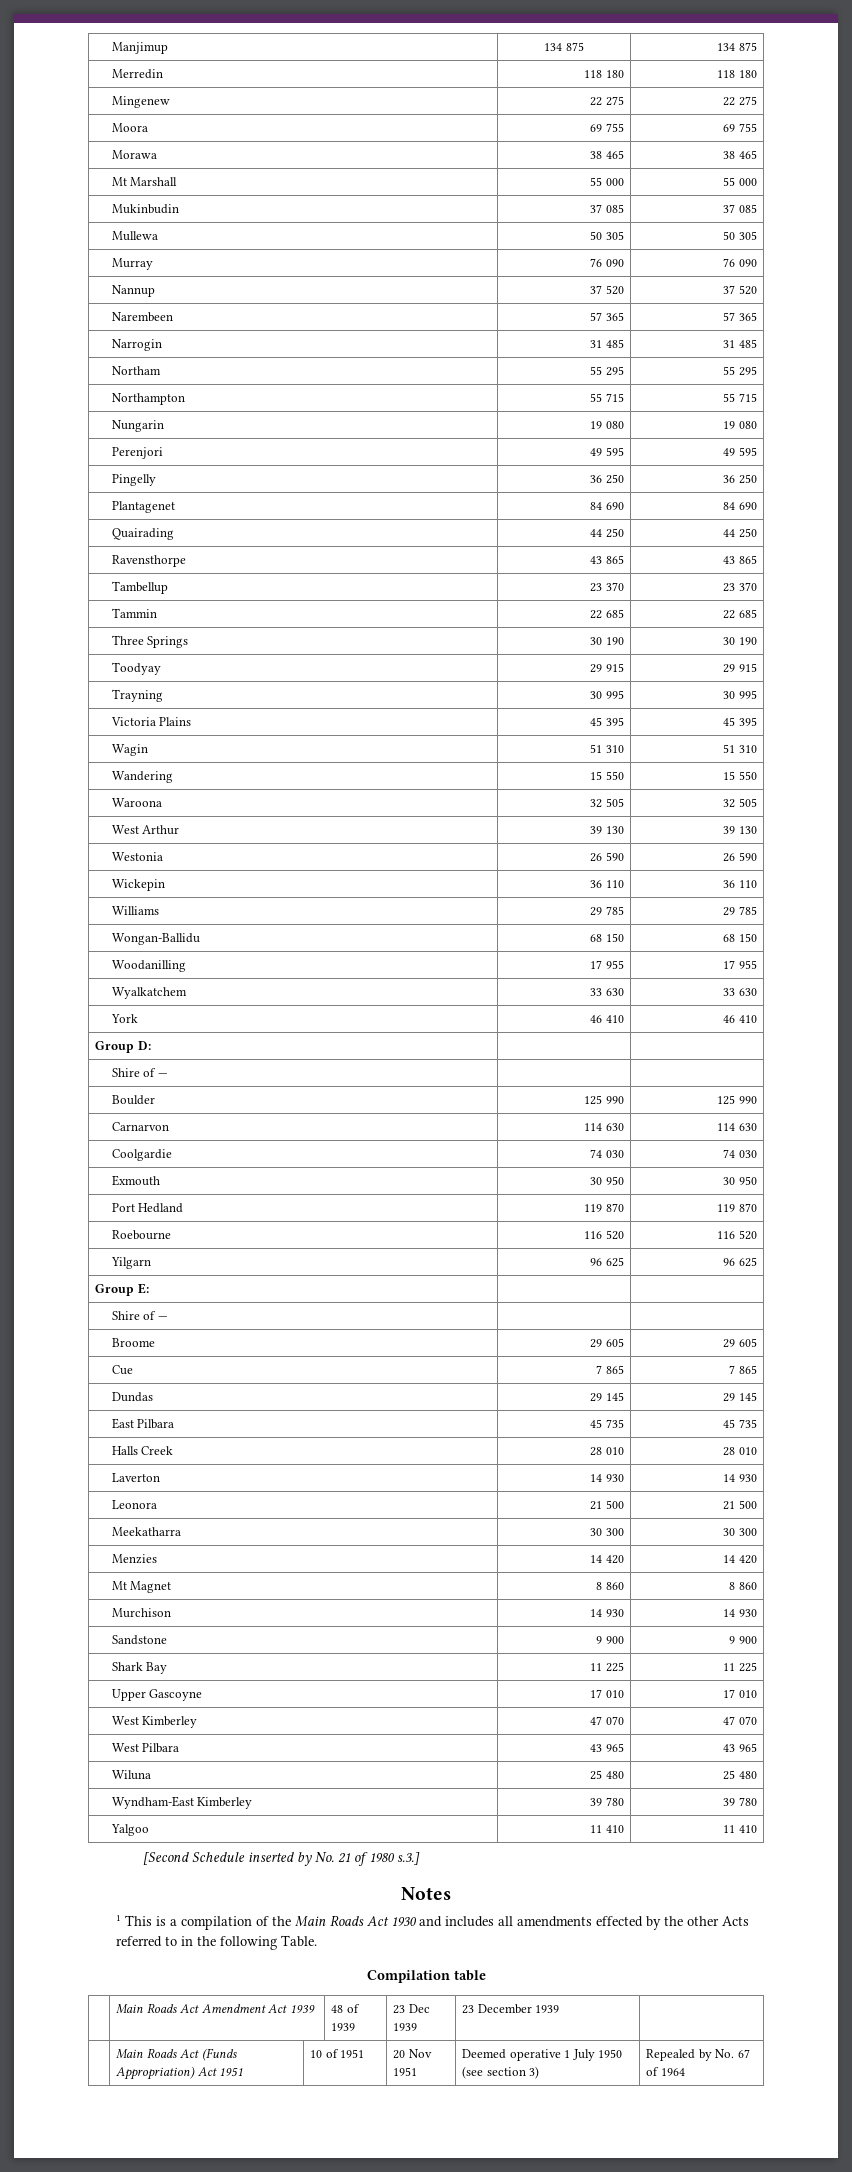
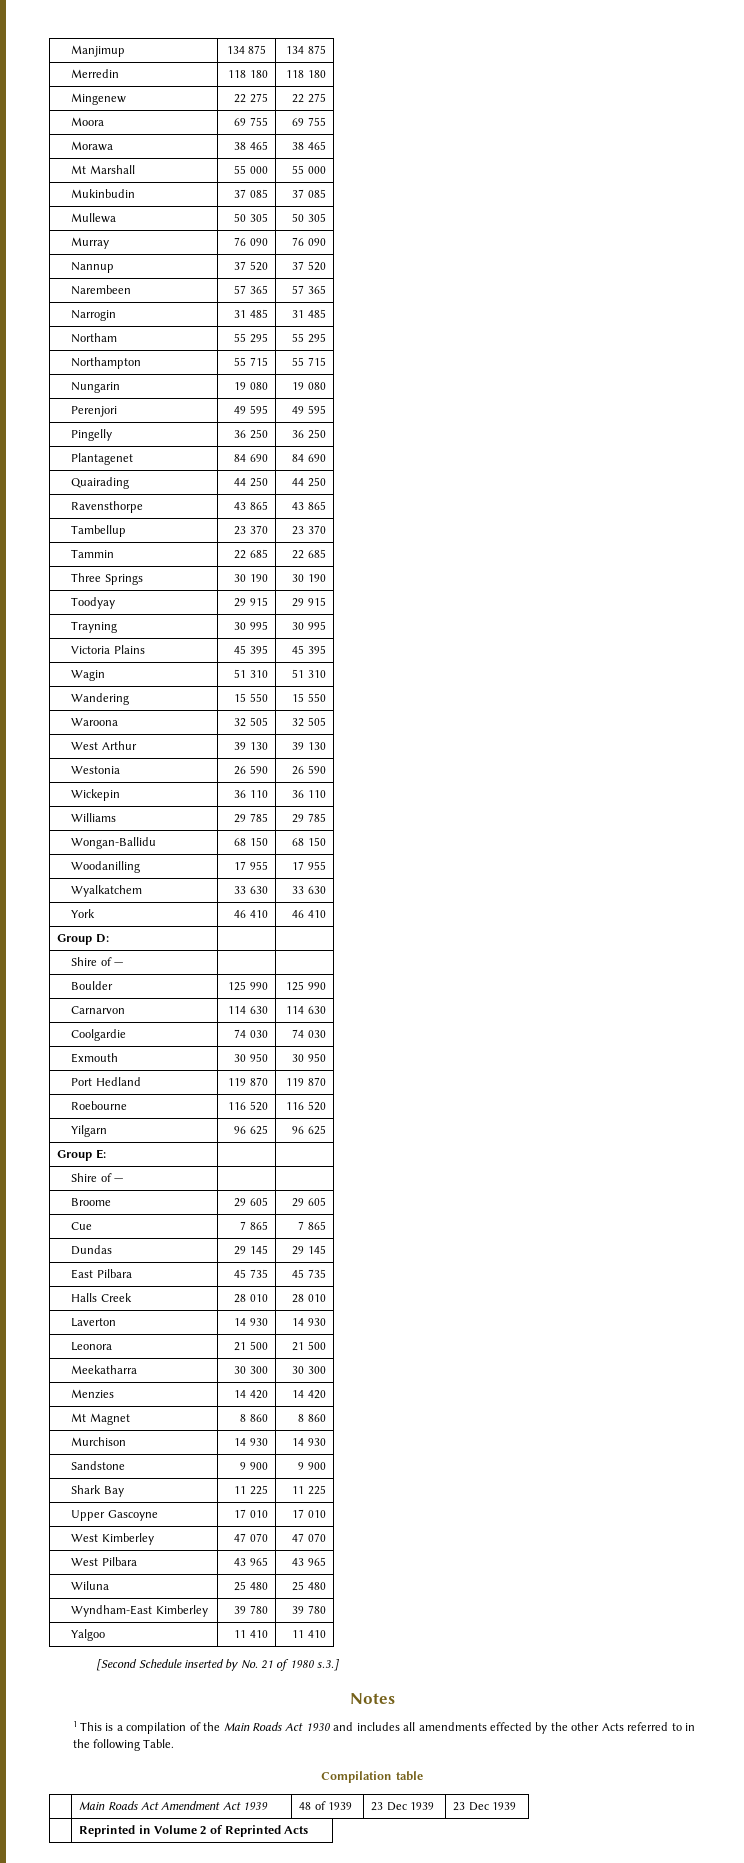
- | Main Roads Act Amendment Act 1939 | 48 of 1939 | 23 Dec 1939 | 23 December 1939 |
- | Main Roads Act (Funds Appropriation) Act 1951 | 10 of 1951 | 20 Nov 1951 | Deemed operative 1 July 1950 (see section 3) | Repealed by No. 67 of 1964
+ | Main Roads Act Amendment Act 1939 | 48 of 1939 | 23 Dec 1939 | 23 Dec 1939
+ | Reprinted in Volume 2 of Reprinted Acts

